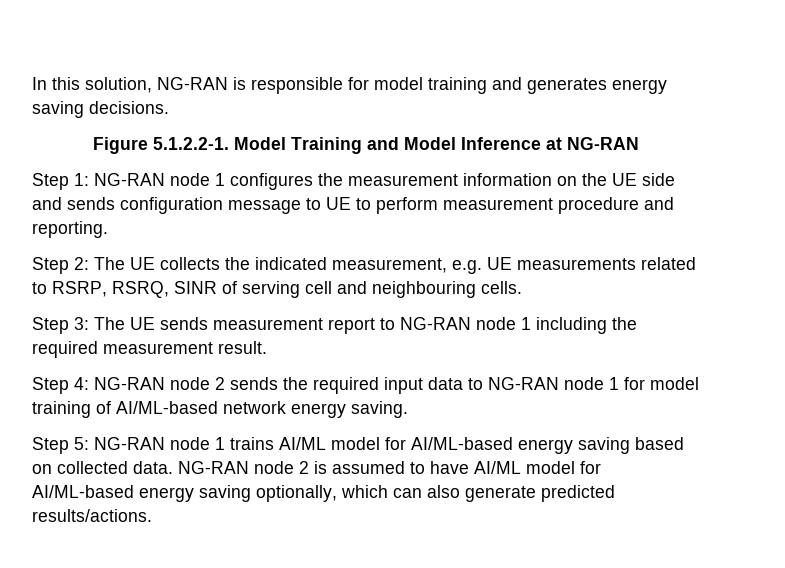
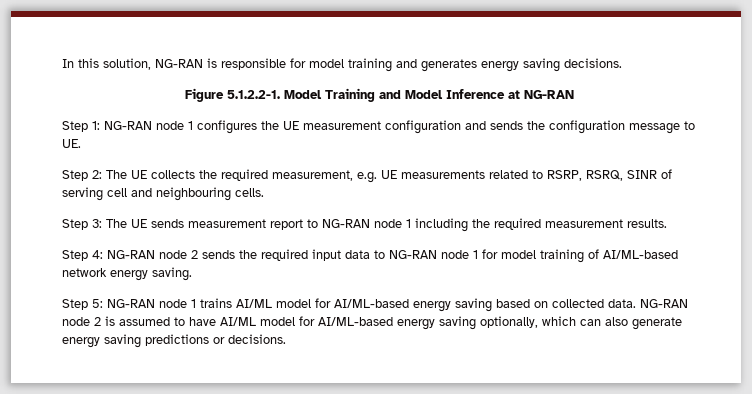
- Step 1: NG-RAN node 1 configures the measurement information on the UE side and sends configuration message to UE to perform measurement procedure and reporting.
+ Step 1: NG-RAN node 1 configures the UE measurement configuration and sends the configuration message to UE.
- Step 2: The UE collects the indicated measurement, e.g. UE measurements related to RSRP, RSRQ, SINR of serving cell and neighbouring cells.
+ Step 2: The UE collects the required measurement, e.g. UE measurements related to RSRP, RSRQ, SINR of serving cell and neighbouring cells.
- Step 3: The UE sends measurement report to NG-RAN node 1 including the required measurement result.
+ Step 3: The UE sends measurement report to NG-RAN node 1 including the required measurement results.
- NG-RAN node 2 is assumed to have AI/ML model for AI/ML-based energy saving optionally, which can also generate predicted results/actions.
+ NG-RAN node 2 is assumed to have AI/ML model for AI/ML-based energy saving optionally, which can also generate energy saving predictions or decisions.

